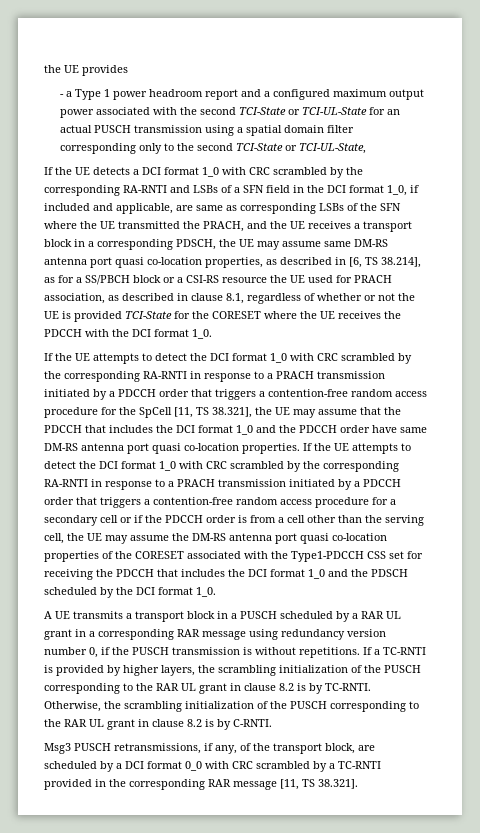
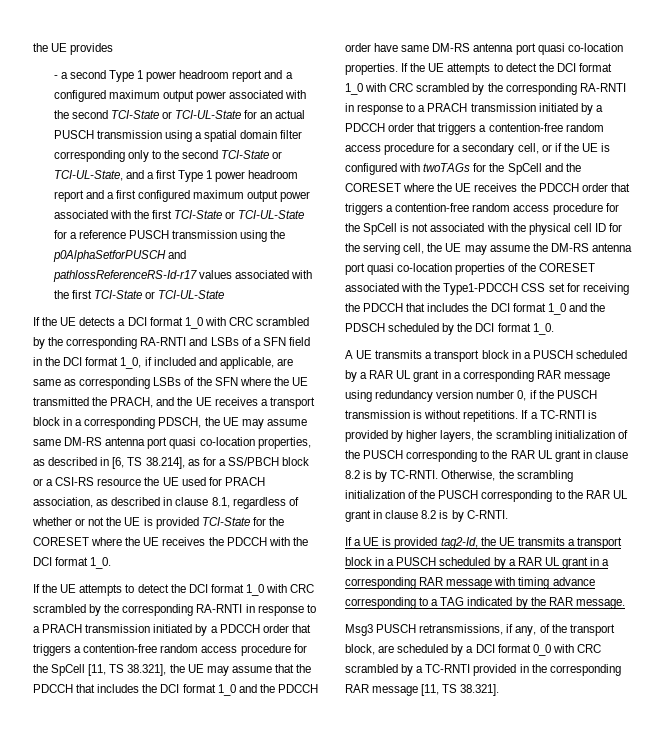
- - a Type 1 power headroom report and a configured maximum output power associated with the second TCI-State or TCI-UL-State for an actual PUSCH transmission using a spatial domain filter corresponding only to the second TCI-State or TCI-UL-State,
+ - a second Type 1 power headroom report and a configured maximum output power associated with the second TCI-State or TCI-UL-State for an actual PUSCH transmission using a spatial domain filter corresponding only to the second TCI-State or TCI-UL-State, and a first Type 1 power headroom report and a first configured maximum output power associated with the first TCI-State or TCI-UL-State for a reference PUSCH transmission using the p0AlphaSetforPUSCH and pathlossReferenceRS-Id-r17 values associated with the first TCI-State or TCI-UL-State
- If the UE attempts to detect the DCI format 1_0 with CRC scrambled by the corresponding RA-RNTI in response to a PRACH transmission initiated by a PDCCH order that triggers a contention-free random access procedure for a secondary cell or if the PDCCH order is from a cell other than the serving cell, the UE may assume the DM-RS antenna port quasi co-location properties of the CORESET associated with the Type1-PDCCH CSS set for receiving the PDCCH that includes the DCI format 1_0 and the PDSCH scheduled by the DCI format 1_0.
+ If the UE attempts to detect the DCI format 1_0 with CRC scrambled by the corresponding RA-RNTI in response to a PRACH transmission initiated by a PDCCH order that triggers a contention-free random access procedure for a secondary cell, or if the UE is configured with twoTAGs for the SpCell and the CORESET where the UE receives the PDCCH order that triggers a contention-free random access procedure for the SpCell is not associated with the physical cell ID for the serving cell, the UE may assume the DM-RS antenna port quasi co-location properties of the CORESET associated with the Type1-PDCCH CSS set for receiving the PDCCH that includes the DCI format 1_0 and the PDSCH scheduled by the DCI format 1_0.
+ If a UE is provided tag2-Id, the UE transmits a transport block in a PUSCH scheduled by a RAR UL grant in a corresponding RAR message with timing advance corresponding to a TAG indicated by the RAR message.

